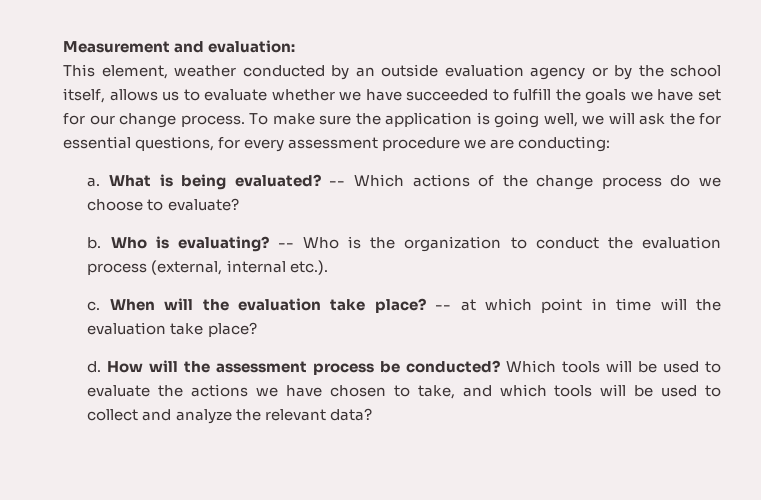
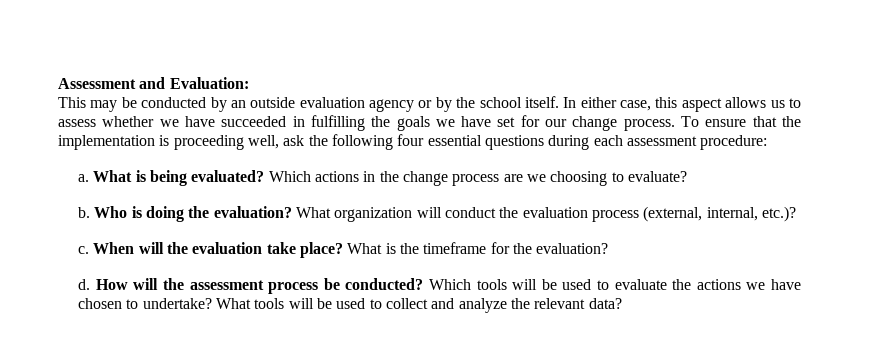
- Measurement and evaluation:
+ Assessment and Evaluation:
- This element, weather conducted by an outside evaluation agency or by the school itself, allows us to evaluate whether we have succeeded to fulfill the goals we have set for our change process.
+ This may be conducted by an outside evaluation agency or by the school itself. In either case, this aspect allows us to assess whether we have succeeded in fulfilling the goals we have set for our change process.
- To make sure the application is going well, we will ask the for essential questions, for every assessment procedure we are conducting:
+ To ensure that the implementation is proceeding well, ask the following four essential questions during each assessment procedure:
- -- Which actions of the change process do we choose to evaluate?
+ Which actions in the change process are we choosing to evaluate?
- Who is evaluating? -- Who is the organization to conduct the evaluation process (external, internal etc.).
+ Who is doing the evaluation? What organization will conduct the evaluation process (external, internal, etc.)?
- -- at which point in time will the evaluation take place?
+ What is the timeframe for the evaluation?
- Which tools will be used to evaluate the actions we have chosen to take, and which tools will be used to collect and analyze the relevant data?
+ Which tools will be used to evaluate the actions we have chosen to undertake? What tools will be used to collect and analyze the relevant data?

